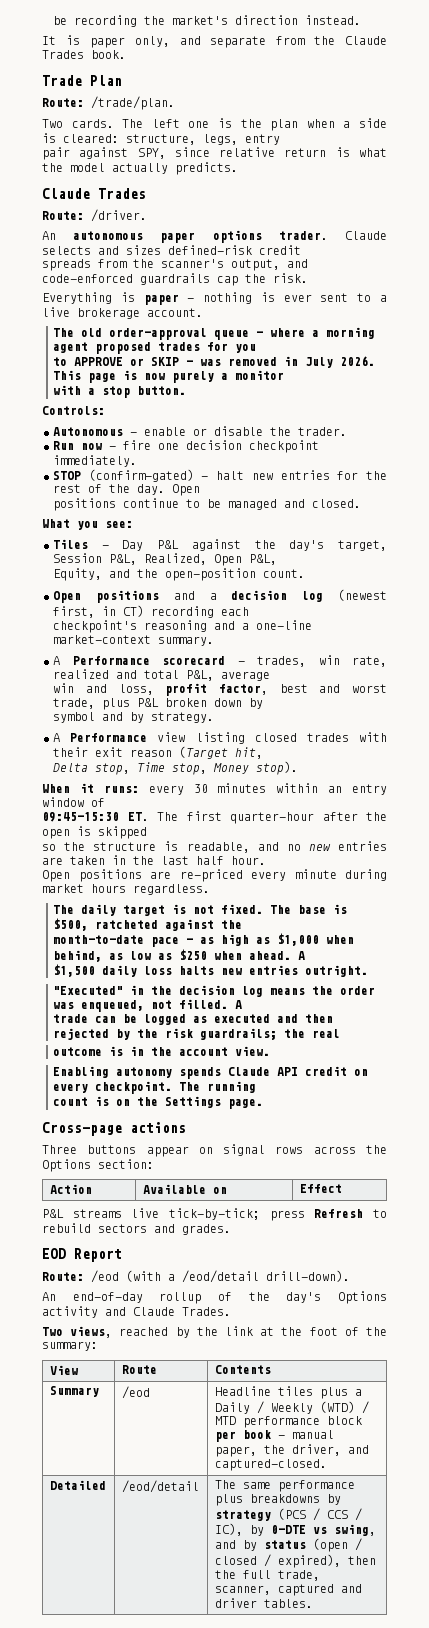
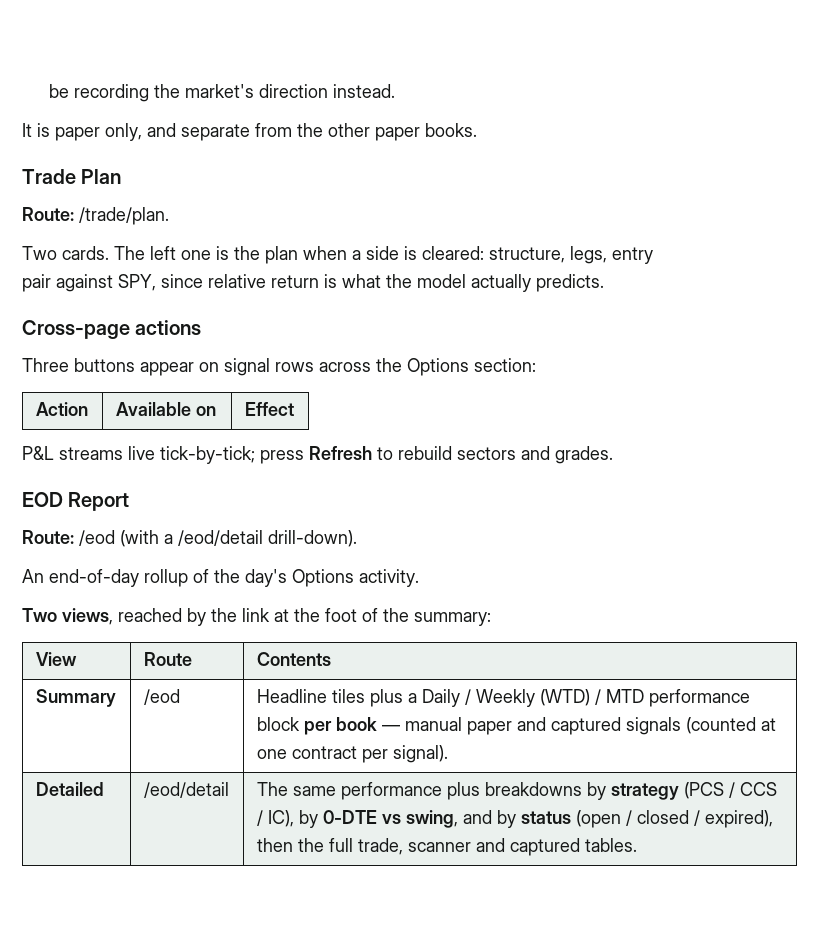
- It is paper only, and separate from the Claude Trades book.
+ It is paper only, and separate from the other paper books.
  pair against SPY, since relative return is what the model actually predicts.
- Claude Trades
- Route: /driver.
- An autonomous paper options trader. Claude selects and sizes defined-risk credit
- spreads from the scanner's output, and code-enforced guardrails cap the risk.
- Everything is paper — nothing is ever sent to a live brokerage account.
- The old order-approval queue — where a morning agent proposed trades for you
- to APPROVE or SKIP — was removed in July 2026. This page is now purely a monitor
- with a stop button.
- Controls:
- Autonomous — enable or disable the trader.
- Run now — fire one decision checkpoint immediately.
- STOP (confirm-gated) — halt new entries for the rest of the day. Open
- positions continue to be managed and closed.
- What you see:
- Tiles — Day P&L against the day's target, Session P&L, Realized, Open P&L,
- Equity, and the open-position count.
- Open positions and a decision log (newest first, in CT) recording each
- checkpoint's reasoning and a one-line market-context summary.
- A Performance scorecard — trades, win rate, realized and total P&L, average
- win and loss, profit factor, best and worst trade, plus P&L broken down by
- symbol and by strategy.
- A Performance view listing closed trades with their exit reason (Target hit,
- Delta stop, Time stop, Money stop).
- When it runs: every 30 minutes within an entry window of
- 09:45–15:30 ET. The first quarter-hour after the open is skipped
- so the structure is readable, and no new entries are taken in the last half hour.
- Open positions are re-priced every minute during market hours regardless.
- The daily target is not fixed. The base is $500, ratcheted against the
- month-to-date pace — as high as $1,000 when behind, as low as $250 when ahead. A
- $1,500 daily loss halts new entries outright.
- "Executed" in the decision log means the order was enqueued, not filled. A
- trade can be logged as executed and then rejected by the risk guardrails; the real
- outcome is in the account view.
- Enabling autonomy spends Claude API credit on every checkpoint. The running
- count is on the Settings page.
- An end-of-day rollup of the day's Options activity and Claude Trades.
+ An end-of-day rollup of the day's Options activity.
- Summary | /eod | Headline tiles plus a Daily / Weekly (WTD) / MTD performance block per book — manual paper, the driver, and captured-closed.
+ Summary | /eod | Headline tiles plus a Daily / Weekly (WTD) / MTD performance block per book — manual paper and captured signals (counted at one contract per signal).
- Detailed | /eod/detail | The same performance plus breakdowns by strategy (PCS / CCS / IC), by 0-DTE vs swing, and by status (open / closed / expired), then the full trade, scanner, captured and driver tables.
+ Detailed | /eod/detail | The same performance plus breakdowns by strategy (PCS / CCS / IC), by 0-DTE vs swing, and by status (open / closed / expired), then the full trade, scanner and captured tables.

